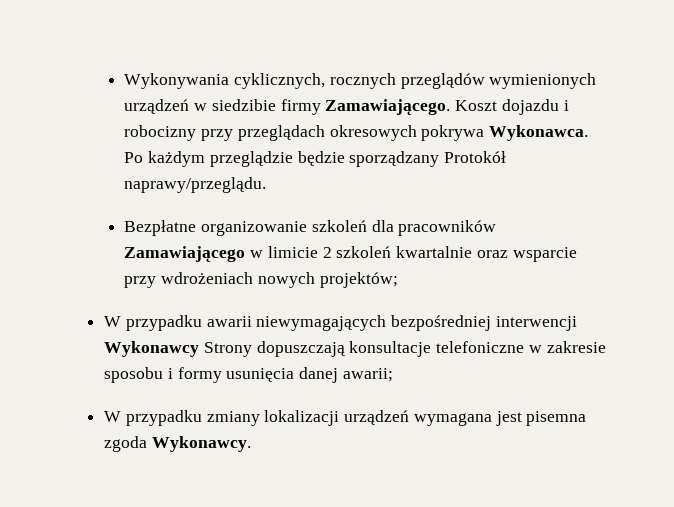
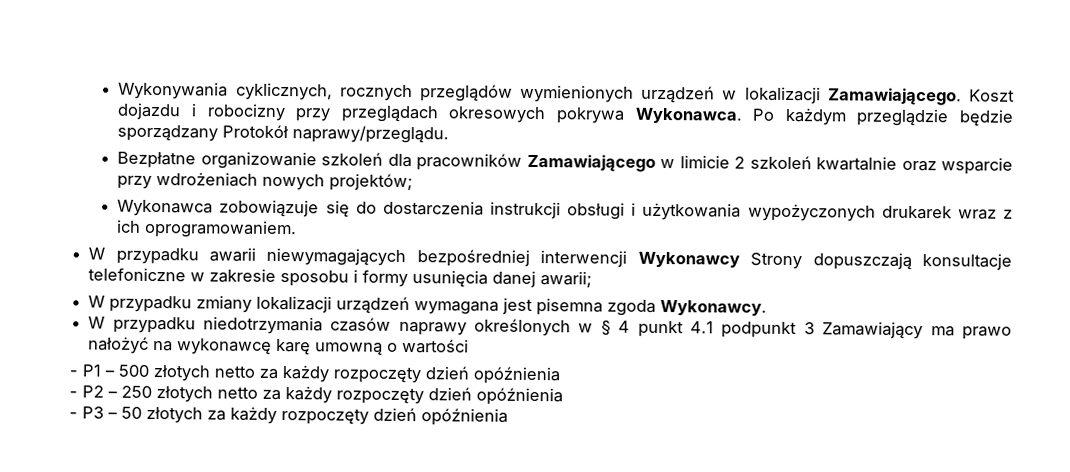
- Wykonywania cyklicznych, rocznych przeglądów wymienionych urządzeń w siedzibie firmy Zamawiającego.
+ Wykonywania cyklicznych, rocznych przeglądów wymienionych urządzeń w lokalizacji Zamawiającego.
+ Wykonawca zobowiązuje się do dostarczenia instrukcji obsługi i użytkowania wypożyczonych drukarek wraz z ich oprogramowaniem.
+ W przypadku niedotrzymania czasów naprawy określonych w § 4 punkt 4.1 podpunkt 3 Zamawiający ma prawo nałożyć na wykonawcę karę umowną o wartości
+ - P1 – 500 złotych netto za każdy rozpoczęty dzień opóźnienia
+ - P2 – 250 złotych netto za każdy rozpoczęty dzień opóźnienia
+ - P3 – 50 złotych za każdy rozpoczęty dzień opóźnienia

